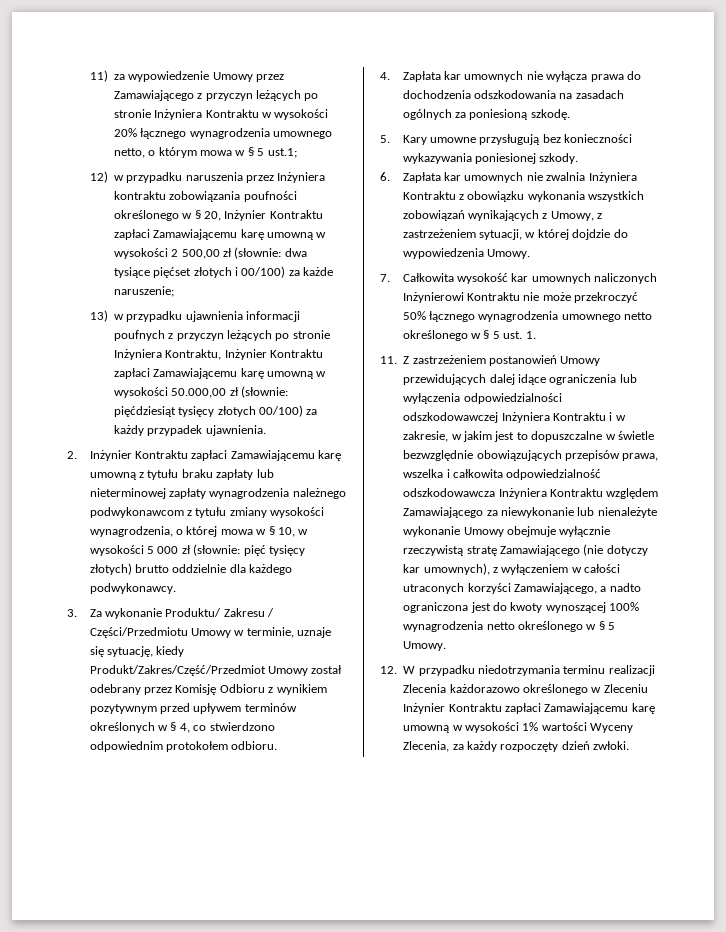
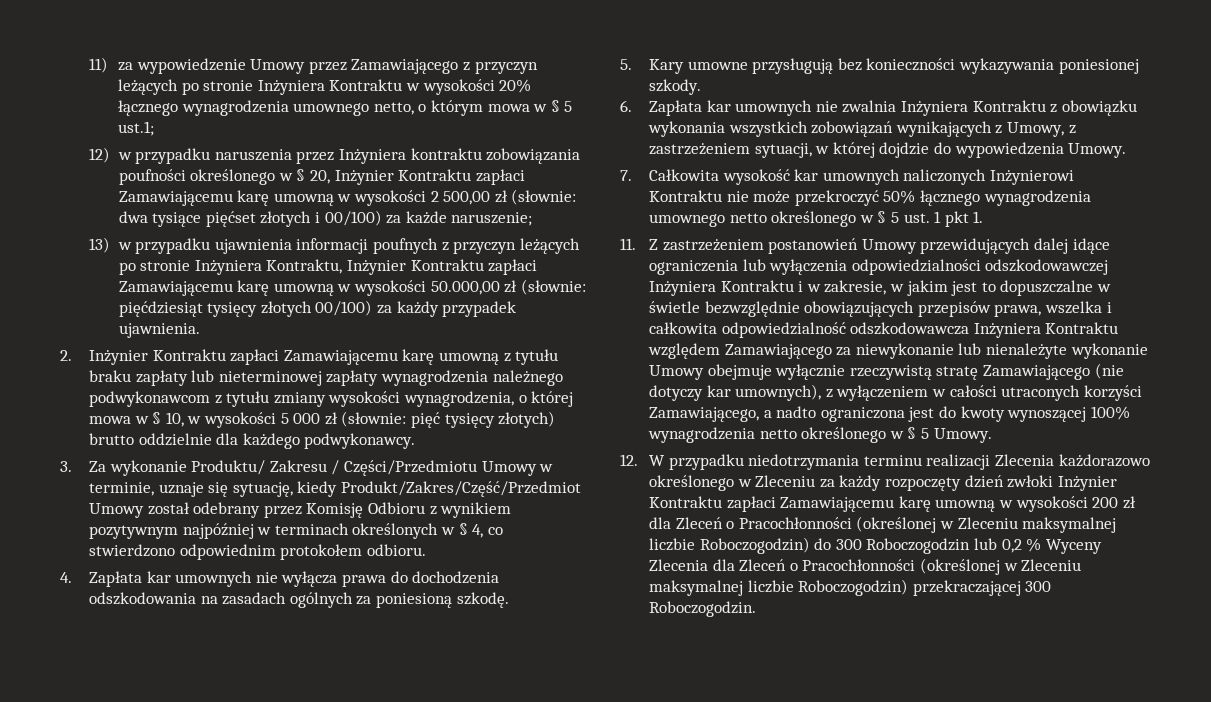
- 3. Za wykonanie Produktu/ Zakresu / Części/Przedmiotu Umowy w terminie, uznaje się sytuację, kiedy Produkt/Zakres/Część/Przedmiot Umowy został odebrany przez Komisję Odbioru z wynikiem pozytywnym przed upływem terminów określonych w § 4, co stwierdzono odpowiednim protokołem odbioru.
+ 3. Za wykonanie Produktu/ Zakresu / Części/Przedmiotu Umowy w terminie, uznaje się sytuację, kiedy Produkt/Zakres/Część/Przedmiot Umowy został odebrany przez Komisję Odbioru z wynikiem pozytywnym najpóźniej w terminach określonych w § 4, co stwierdzono odpowiednim protokołem odbioru.
- 7. Całkowita wysokość kar umownych naliczonych Inżynierowi Kontraktu nie może przekroczyć 50% łącznego wynagrodzenia umownego netto określonego w § 5 ust. 1.
+ 7. Całkowita wysokość kar umownych naliczonych Inżynierowi Kontraktu nie może przekroczyć 50% łącznego wynagrodzenia umownego netto określonego w § 5 ust. 1 pkt 1.
- 12. W przypadku niedotrzymania terminu realizacji Zlecenia każdorazowo określonego w Zleceniu Inżynier Kontraktu zapłaci Zamawiającemu karę umowną w wysokości 1% wartości Wyceny Zlecenia, za każdy rozpoczęty dzień zwłoki.
+ 12. W przypadku niedotrzymania terminu realizacji Zlecenia każdorazowo określonego w Zleceniu za każdy rozpoczęty dzień zwłoki Inżynier Kontraktu zapłaci Zamawiającemu karę umowną w wysokości 200 zł dla Zleceń o Pracochłonności (określonej w Zleceniu maksymalnej liczbie Roboczogodzin) do 300 Roboczogodzin lub 0,2 % Wyceny Zlecenia dla Zleceń o Pracochłonności (określonej w Zleceniu maksymalnej liczbie Roboczogodzin) przekraczającej 300 Roboczogodzin.

